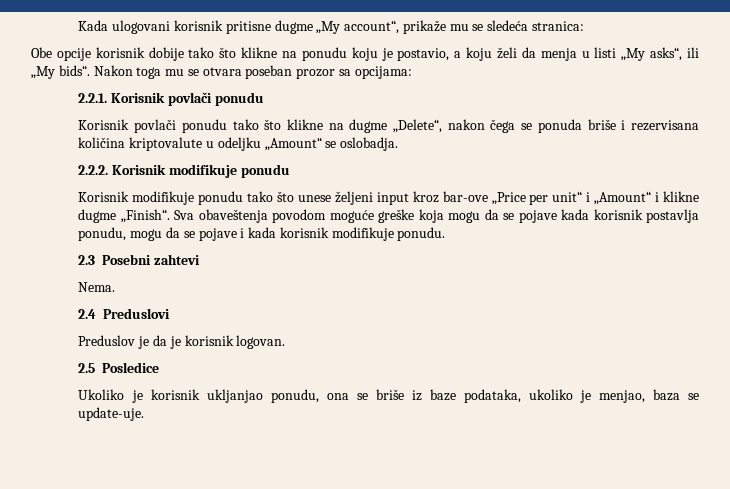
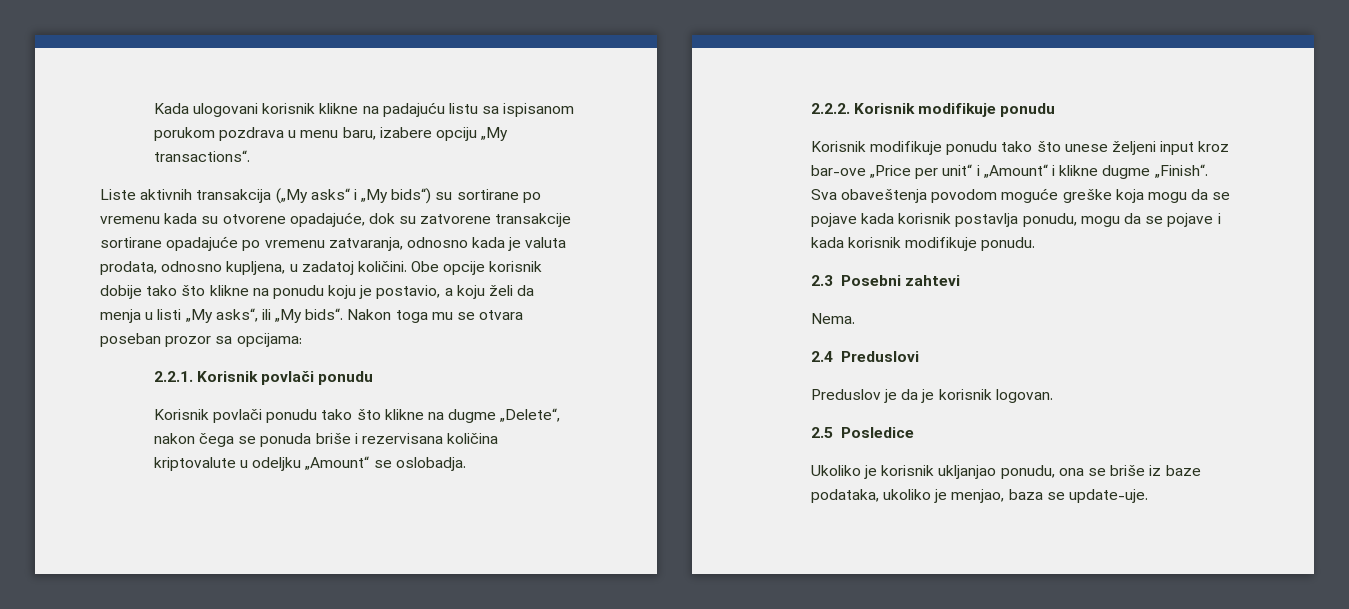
- Kada ulogovani korisnik pritisne dugme „My account“, prikaže mu se sledeća stranica:
- Obe opcije korisnik dobije tako što klikne na ponudu koju je postavio, a koju želi da menja u listi „My asks“, ili „My bids“.
+ Kada ulogovani korisnik klikne na padajuću listu sa ispisanom porukom pozdrava u menu baru, izabere opciju „My transactions“.
+ Liste aktivnih transakcija („My asks“ i „My bids“) su sortirane po vremenu kada su otvorene opadajuće, dok su zatvorene transakcije sortirane opadajuće po vremenu zatvaranja, odnosno kada je valuta prodata, odnosno kupljena, u zadatoj količini. Obe opcije korisnik dobije tako što klikne na ponudu koju je postavio, a koju želi da menja u listi „My asks“, ili „My bids“.

